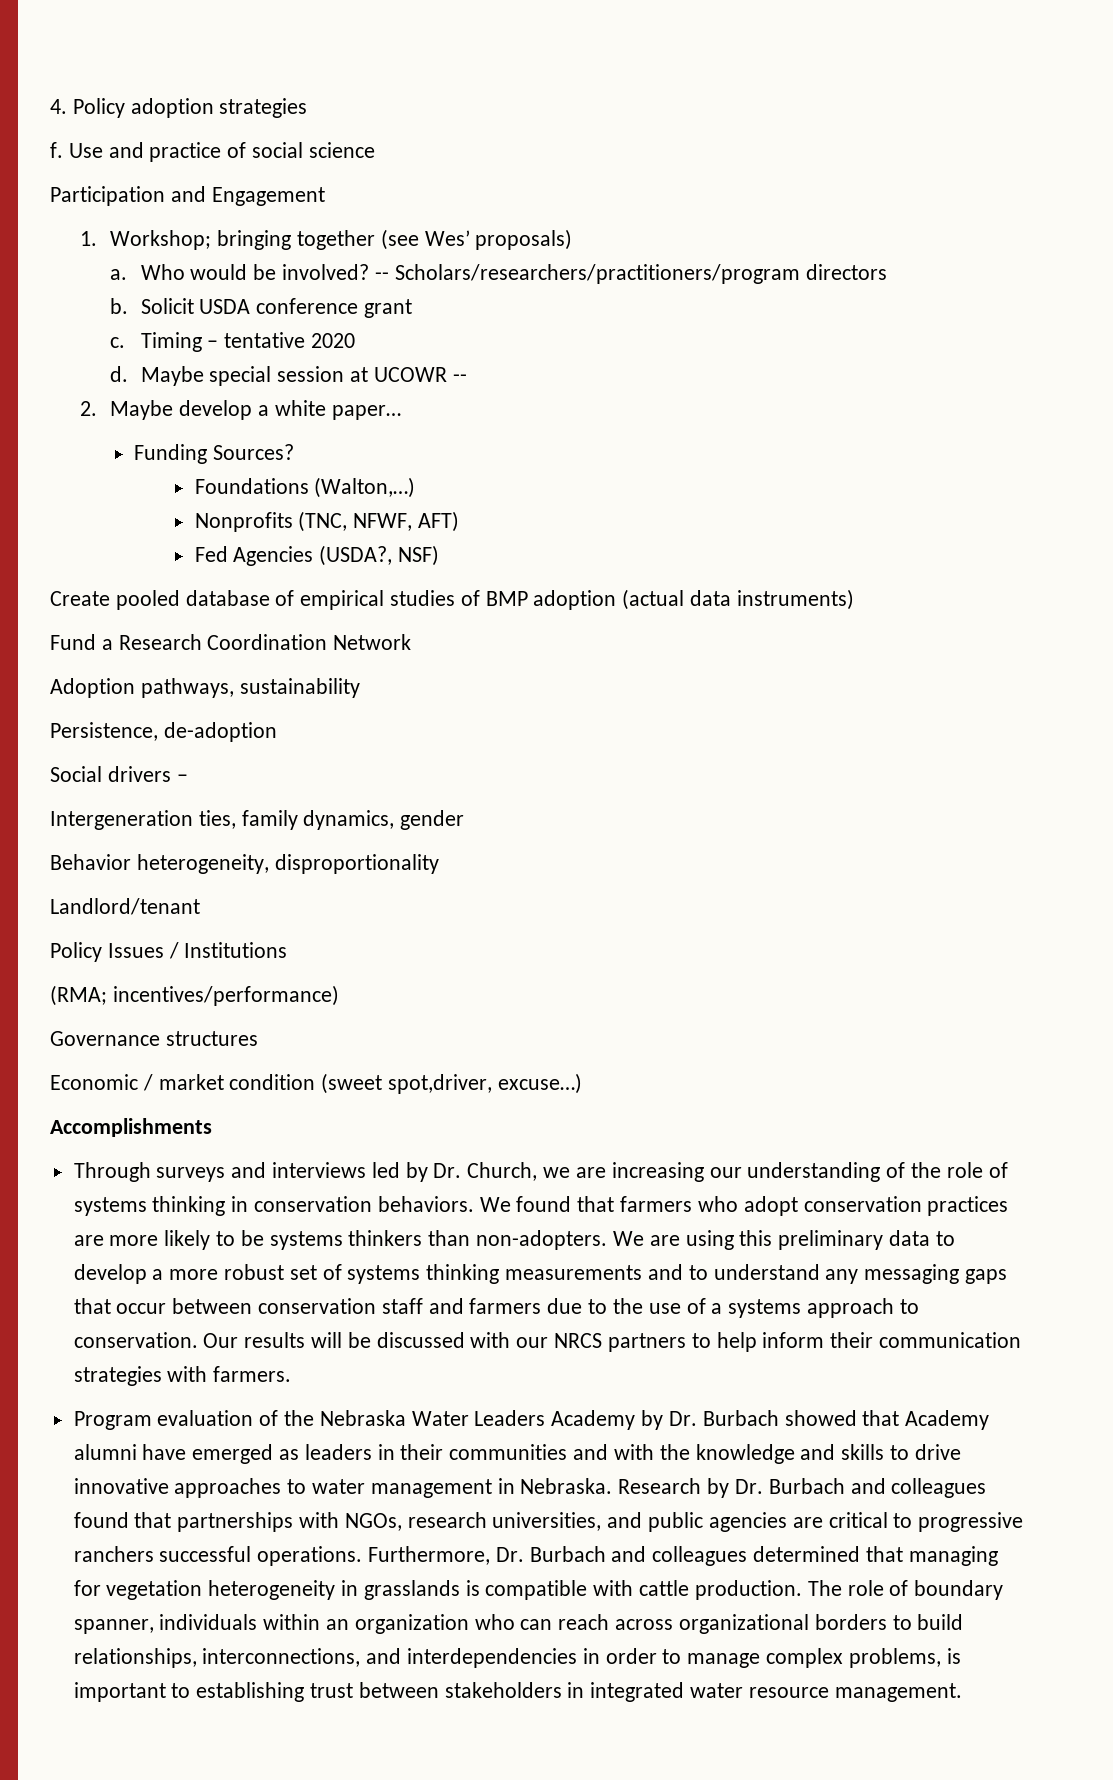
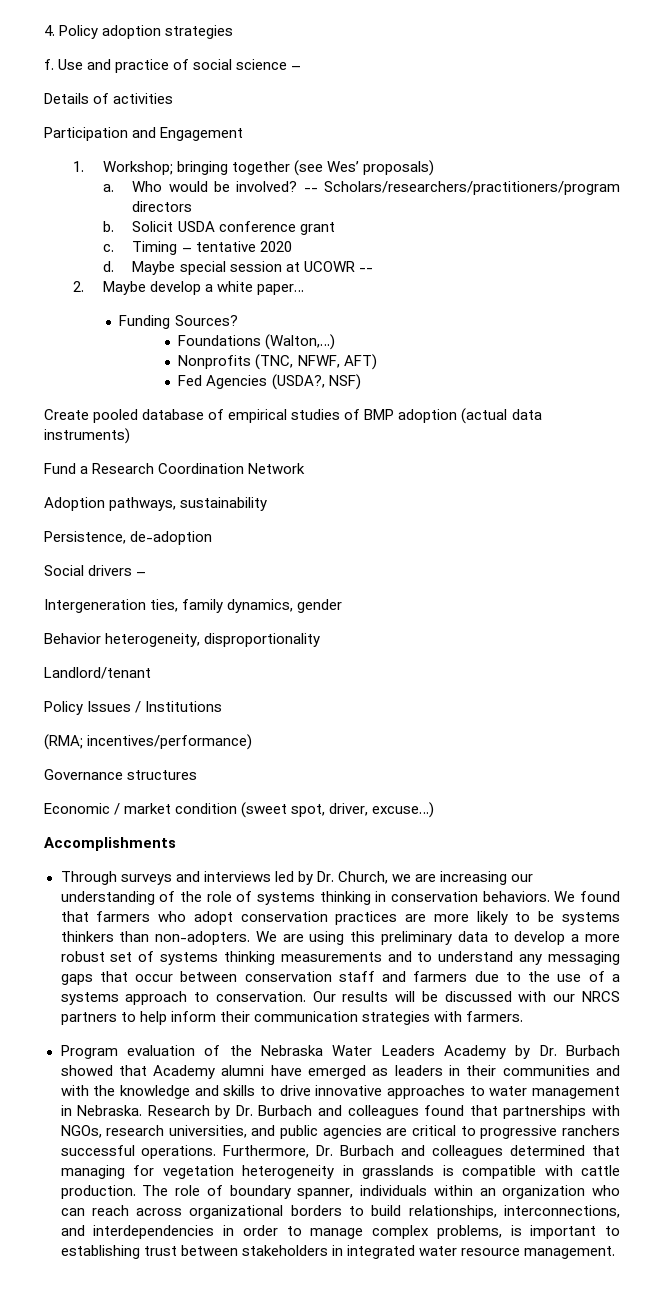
- Use and practice of social science
+ Use and practice of social science –
+ Details of activities
- Economic / market condition (sweet spot,driver, excuse…)
+ Economic / market condition (sweet spot, driver, excuse…)

